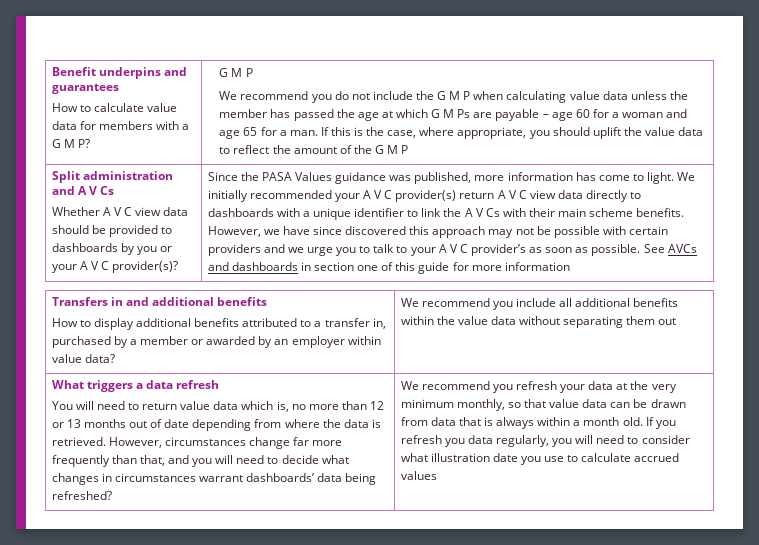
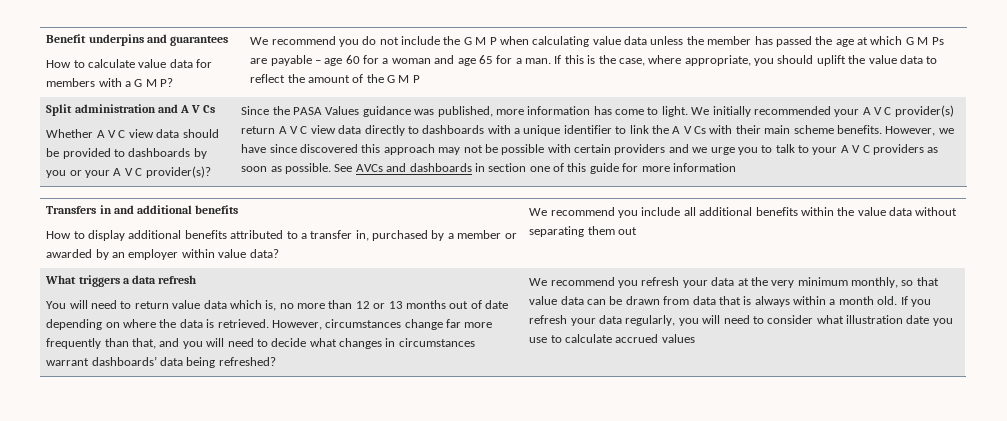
- How to calculate value data for members with a G M P? | G M P
+ How to calculate value data for members with a G M P?
- However, we have since discovered this approach may not be possible with certain providers and we urge you to talk to your A V C provider’s as soon as possible.
+ However, we have since discovered this approach may not be possible with certain providers and we urge you to talk to your A V C providers as soon as possible.
- You will need to return value data which is, no more than 12 or 13 months out of date depending from where the data is retrieved.
+ You will need to return value data which is, no more than 12 or 13 months out of date depending on where the data is retrieved.
- If you refresh you data regularly, you will need to consider what illustration date you use to calculate accrued values
+ If you refresh your data regularly, you will need to consider what illustration date you use to calculate accrued values

